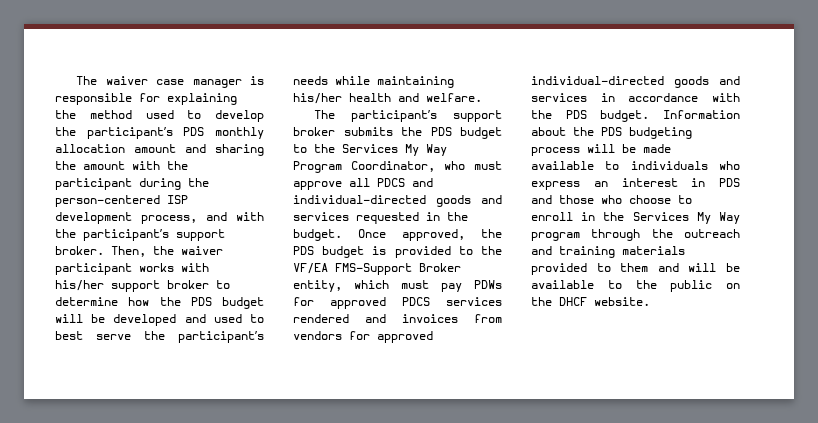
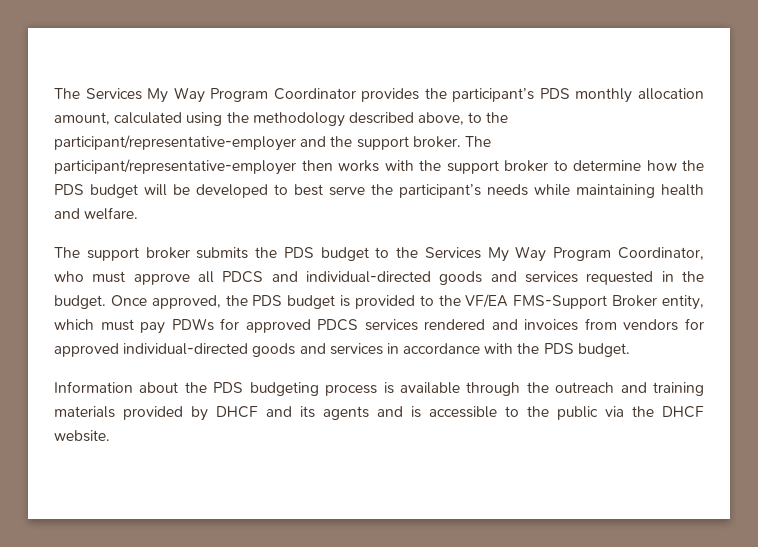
- The waiver case manager is responsible for explaining the method used to develop the participant’s PDS monthly allocation amount and sharing the amount with the participant during the person-centered ISP development process, and with the participant’s support broker. Then, the waiver participant works with his/her support broker to determine how the PDS budget will be developed and used to best serve the participant’s needs while maintaining his/her health and welfare.
+ The Services My Way Program Coordinator provides the participant’s PDS monthly allocation amount, calculated using the methodology described above, to the participant/representative-employer and the support broker. The participant/representative-employer then works with the support broker to determine how the PDS budget will be developed to best serve the participant’s needs while maintaining health and welfare.
- The participant’s support broker submits the PDS budget to the Services My Way Program Coordinator, who must approve all PDCS and individual-directed goods and services requested in the budget.
+ The support broker submits the PDS budget to the Services My Way Program Coordinator, who must approve all PDCS and individual-directed goods and services requested in the budget.
- Once approved, the PDS budget is provided to the VF/EA FMS-Support Broker entity, which must pay PDWs for approved PDCS services rendered and invoices from vendors for approved individual-directed goods and services in accordance with the PDS budget. Information about the PDS budgeting process will be made available to individuals who express an interest in PDS and those who choose to enroll in the Services My Way program through the outreach and training materials provided to them and will be available to the public on the DHCF website.
+ Once approved, the PDS budget is provided to the VF/EA FMS-Support Broker entity, which must pay PDWs for approved PDCS services rendered and invoices from vendors for approved individual-directed goods and services in accordance with the PDS budget.
+ Information about the PDS budgeting process is available through the outreach and training materials provided by DHCF and its agents and is accessible to the public via the DHCF website.

